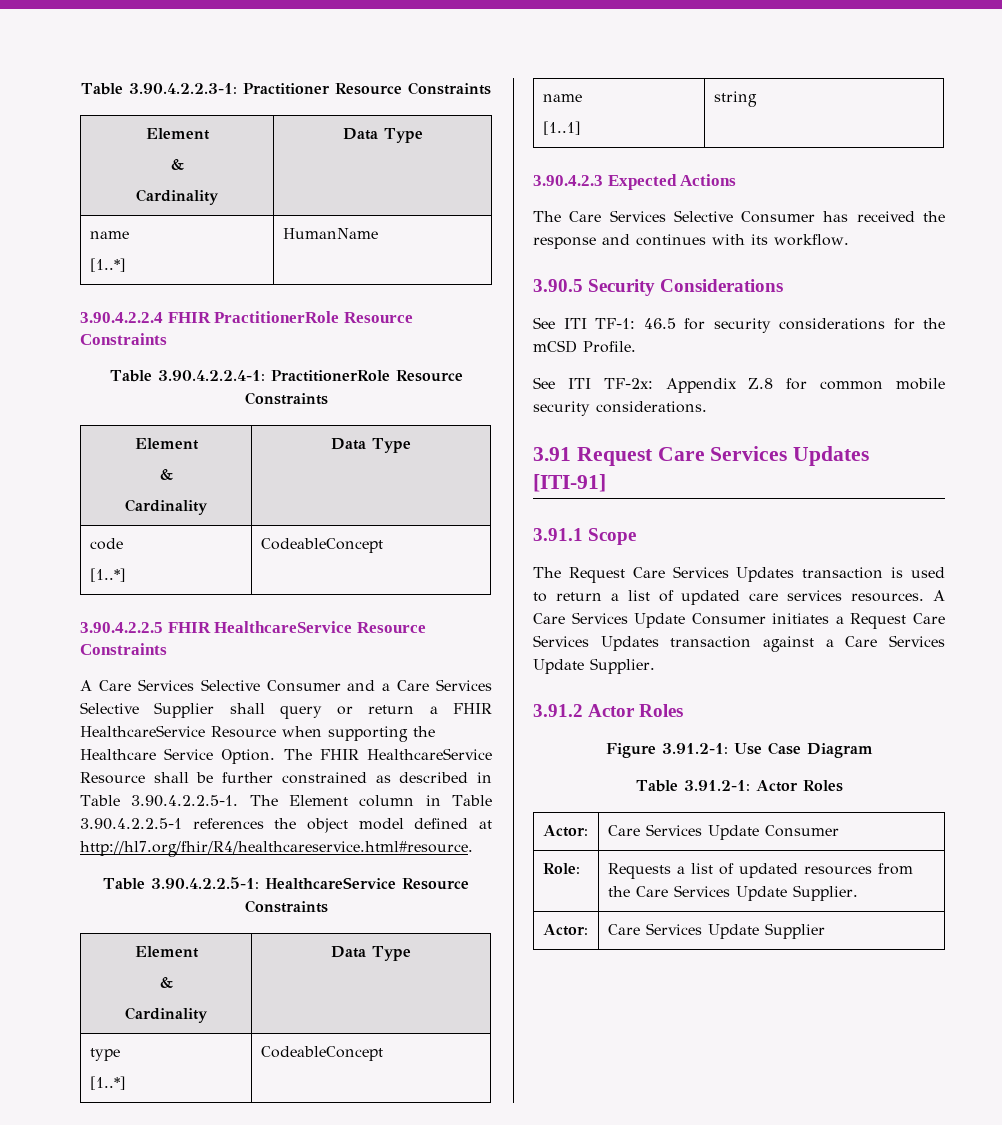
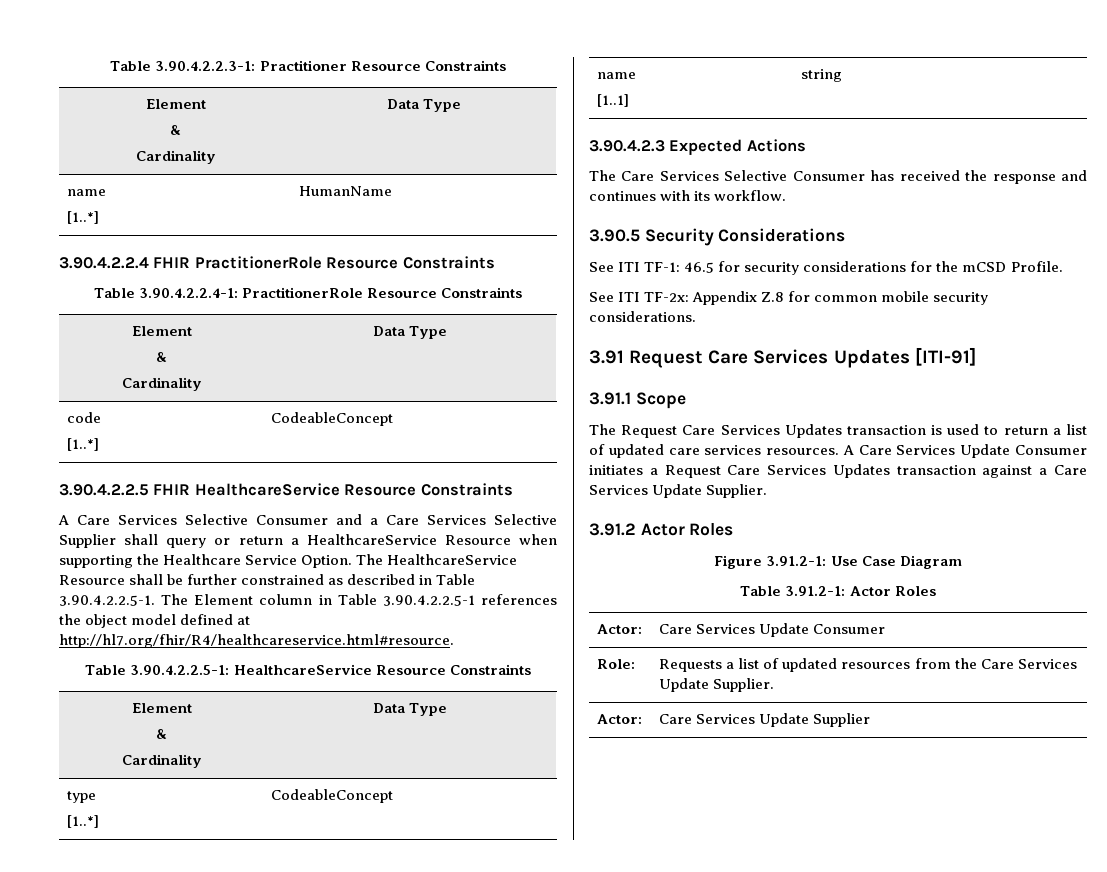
- A Care Services Selective Consumer and a Care Services Selective Supplier shall query or return a FHIR HealthcareService Resource when supporting the Healthcare Service Option.
+ A Care Services Selective Consumer and a Care Services Selective Supplier shall query or return a HealthcareService Resource when supporting the Healthcare Service Option.
- The FHIR HealthcareService Resource shall be further constrained as described in Table 3.90.4.2.2.5-1. The Element column in Table 3.90.4.2.2.5-1 references the object model defined at http://hl7.org/fhir/R4/healthcareservice.html#resource.
+ The HealthcareService Resource shall be further constrained as described in Table 3.90.4.2.2.5-1. The Element column in Table 3.90.4.2.2.5-1 references the object model defined at http://hl7.org/fhir/R4/healthcareservice.html#resource.

